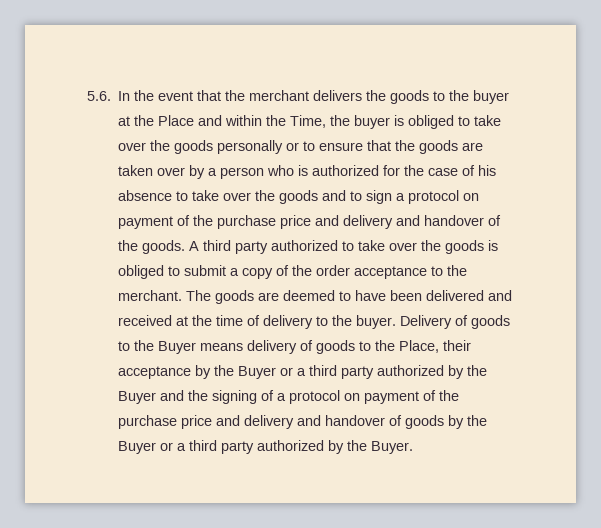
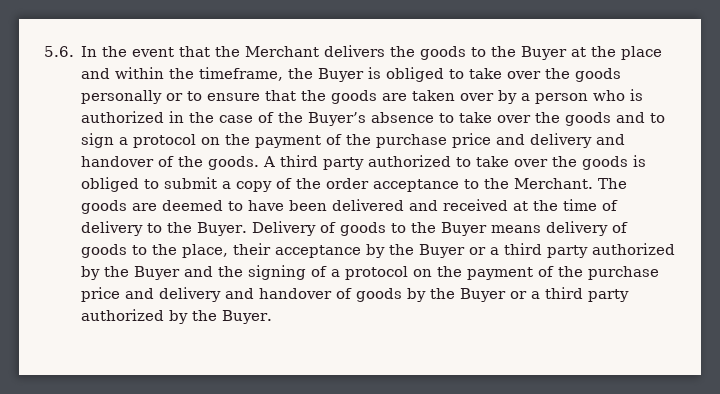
- 5.6. In the event that the merchant delivers the goods to the buyer at the Place and within the Time, the buyer is obliged to take over the goods personally or to ensure that the goods are taken over by a person who is authorized for the case of his absence to take over the goods and to sign a protocol on payment of the purchase price and delivery and handover of the goods.
+ 5.6. In the event that the Merchant delivers the goods to the Buyer at the place and within the timeframe, the Buyer is obliged to take over the goods personally or to ensure that the goods are taken over by a person who is authorized in the case of the Buyer’s absence to take over the goods and to sign a protocol on the payment of the purchase price and delivery and handover of the goods.
- A third party authorized to take over the goods is obliged to submit a copy of the order acceptance to the merchant.
+ A third party authorized to take over the goods is obliged to submit a copy of the order acceptance to the Merchant.
- The goods are deemed to have been delivered and received at the time of delivery to the buyer.
+ The goods are deemed to have been delivered and received at the time of delivery to the Buyer.
- Delivery of goods to the Buyer means delivery of goods to the Place, their acceptance by the Buyer or a third party authorized by the Buyer and the signing of a protocol on payment of the purchase price and delivery and handover of goods by the Buyer or a third party authorized by the Buyer.
+ Delivery of goods to the Buyer means delivery of goods to the place, their acceptance by the Buyer or a third party authorized by the Buyer and the signing of a protocol on the payment of the purchase price and delivery and handover of goods by the Buyer or a third party authorized by the Buyer.

